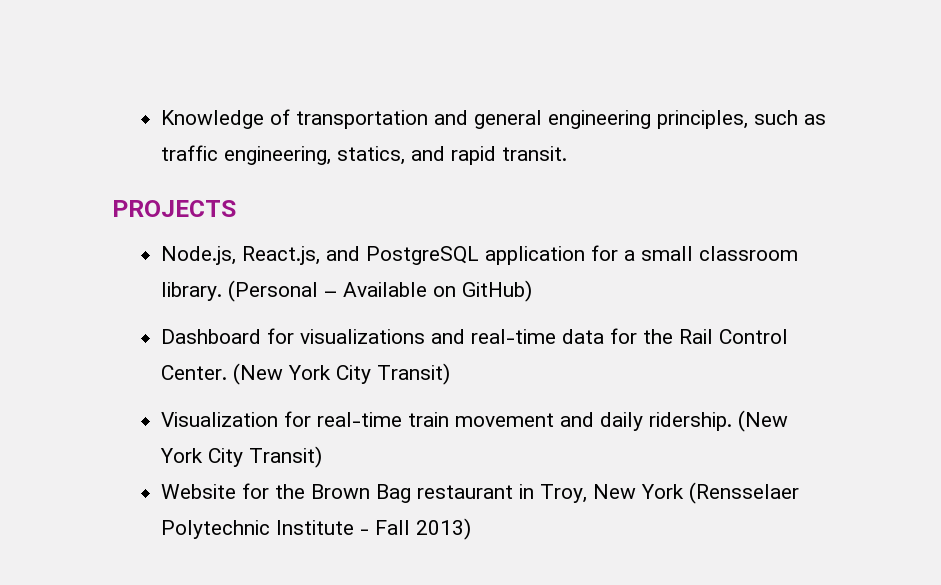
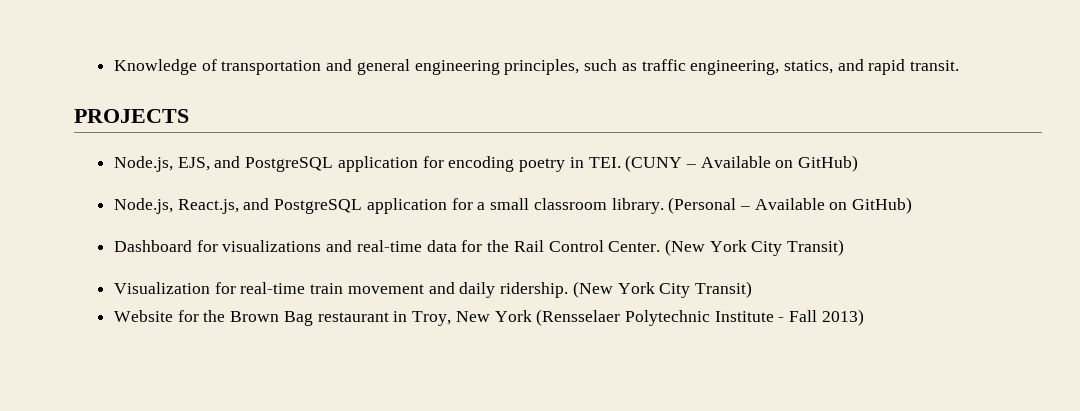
+ Node.js, EJS, and PostgreSQL application for encoding poetry in TEI. (CUNY – Available on GitHub)

